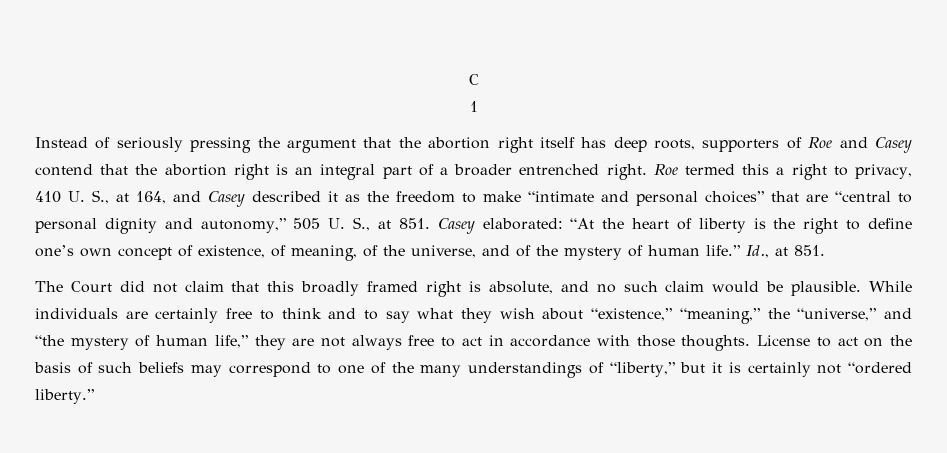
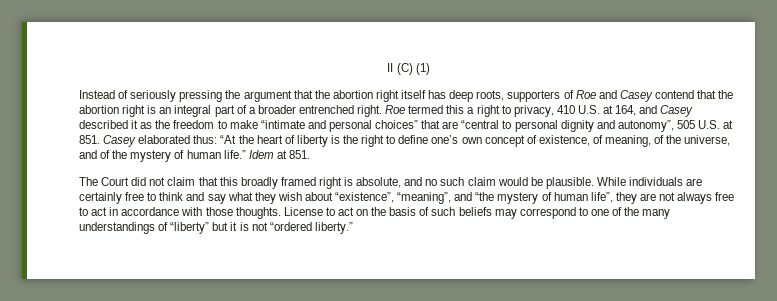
- C
- 1
+ II (C) (1)
- Roe termed this a right to privacy, 410 U. S., at 164, and Casey described it as the freedom to make “intimate and personal choices” that are “central to personal dignity and autonomy,” 505 U. S., at 851. Casey elaborated: “At the heart of liberty is the right to define one’s own concept of existence, of meaning, of the universe, and of the mystery of human life.”
+ Roe termed this a right to privacy, 410 U.S. at 164, and Casey described it as the freedom to make “intimate and personal choices” that are “central to personal dignity and autonomy”, 505 U.S. at 851. Casey elaborated thus: “At the heart of liberty is the right to define one’s own concept of existence, of meaning, of the universe, and of the mystery of human life.”
- Id., at 851.
+ Idem at 851.
- While individuals are certainly free to think and to say what they wish about “existence,” “meaning,” the “universe,” and “the mystery of human life,” they are not always free to act in accordance with those thoughts.
+ While individuals are certainly free to think and say what they wish about “existence”, “meaning”, and “the mystery of human life”, they are not always free to act in accordance with those thoughts.
- License to act on the basis of such beliefs may correspond to one of the many understandings of “liberty,” but it is certainly not “ordered liberty.”
+ License to act on the basis of such beliefs may correspond to one of the many understandings of “liberty” but it is not “ordered liberty.”

